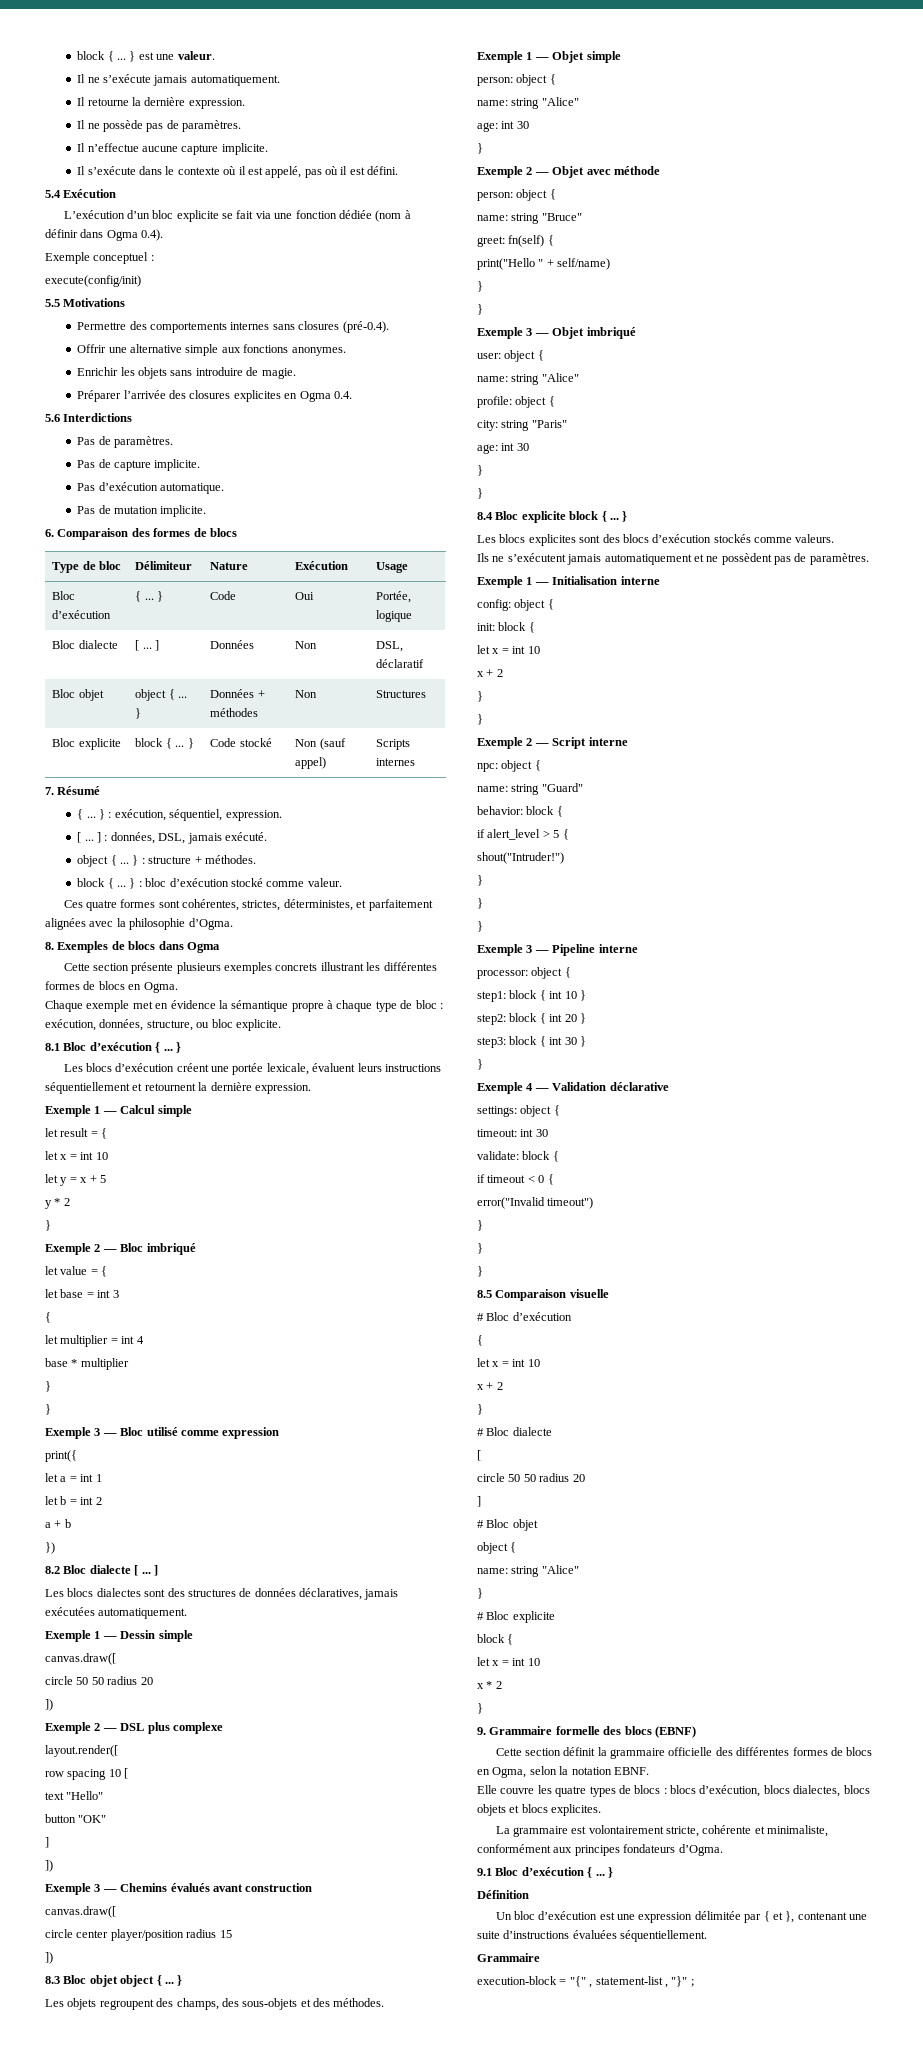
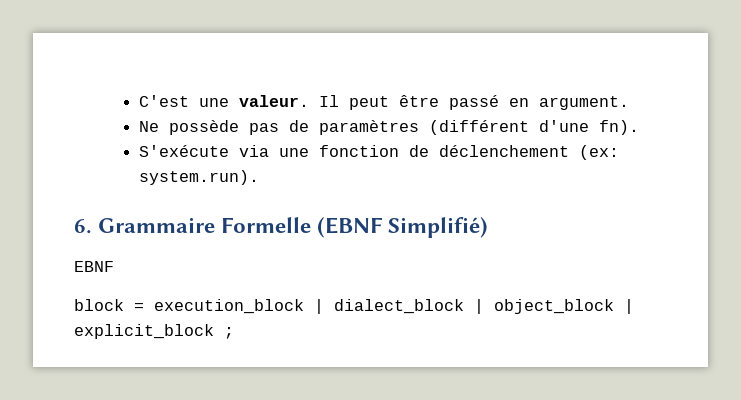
- block { ... } est une valeur.
- Il ne s’exécute jamais automatiquement.
- Il retourne la dernière expression.
- Il ne possède pas de paramètres.
- Il n’effectue aucune capture implicite.
- Il s’exécute dans le contexte où il est appelé, pas où il est défini.
- 5.4 Exécution
- L’exécution d’un bloc explicite se fait via une fonction dédiée (nom à définir dans Ogma 0.4).
- Exemple conceptuel :
- execute(config/init)
- 5.5 Motivations
- Permettre des comportements internes sans closures (pré-0.4).
- Offrir une alternative simple aux fonctions anonymes.
- Enrichir les objets sans introduire de magie.
- Préparer l’arrivée des closures explicites en Ogma 0.4.
- 5.6 Interdictions
- Pas de paramètres.
- Pas de capture implicite.
- Pas d’exécution automatique.
- Pas de mutation implicite.
- 6. Comparaison des formes de blocs
- Type de bloc | Délimiteur | Nature | Exécution | Usage
- Bloc d’exécution | { ... } | Code | Oui | Portée, logique
- Bloc dialecte | [ ... ] | Données | Non | DSL, déclaratif
- Bloc objet | object { ... } | Données + méthodes | Non | Structures
- Bloc explicite | block { ... } | Code stocké | Non (sauf appel) | Scripts internes
- 7. Résumé
- { ... } : exécution, séquentiel, expression.
- [ ... ] : données, DSL, jamais exécuté.
- object { ... } : structure + méthodes.
- block { ... } : bloc d’exécution stocké comme valeur.
- Ces quatre formes sont cohérentes, strictes, déterministes, et parfaitement alignées avec la philosophie d’Ogma.
- 8. Exemples de blocs dans Ogma
- Cette section présente plusieurs exemples concrets illustrant les différentes formes de blocs en Ogma.
- Chaque exemple met en évidence la sémantique propre à chaque type de bloc : exécution, données, structure, ou bloc explicite.
- 8.1 Bloc d’exécution { ... }
- Les blocs d’exécution créent une portée lexicale, évaluent leurs instructions séquentiellement et retournent la dernière expression.
- Exemple 1 — Calcul simple
- let result = {
- let x = int 10
- let y = x + 5
- y * 2
- }
- Exemple 2 — Bloc imbriqué
- let value = {
- let base = int 3
- {
- let multiplier = int 4
- base * multiplier
- }
- }
- Exemple 3 — Bloc utilisé comme expression
- print({
- let a = int 1
- let b = int 2
- a + b
- })
- 8.2 Bloc dialecte [ ... ]
- Les blocs dialectes sont des structures de données déclaratives, jamais exécutées automatiquement.
- Exemple 1 — Dessin simple
- canvas.draw([
- circle 50 50 radius 20
- ])
- Exemple 2 — DSL plus complexe
- layout.render([
- row spacing 10 [
- text "Hello"
- button "OK"
- ]
- ])
- Exemple 3 — Chemins évalués avant construction
- canvas.draw([
- circle center player/position radius 15
- ])
- 8.3 Bloc objet object { ... }
- Les objets regroupent des champs, des sous-objets et des méthodes.
- Exemple 1 — Objet simple
- person: object {
- name: string "Alice"
- age: int 30
- }
- Exemple 2 — Objet avec méthode
- person: object {
- name: string "Bruce"
- greet: fn(self) {
- print("Hello " + self/name)
- }
- }
- Exemple 3 — Objet imbriqué
- user: object {
- name: string "Alice"
- profile: object {
- city: string "Paris"
- age: int 30
- }
- }
- 8.4 Bloc explicite block { ... }
- Les blocs explicites sont des blocs d’exécution stockés comme valeurs.
- Ils ne s’exécutent jamais automatiquement et ne possèdent pas de paramètres.
- Exemple 1 — Initialisation interne
- config: object {
- init: block {
- let x = int 10
- x + 2
- }
- }
- Exemple 2 — Script interne
- npc: object {
- name: string "Guard"
- behavior: block {
- if alert_level > 5 {
- shout("Intruder!")
- }
- }
- }
- Exemple 3 — Pipeline interne
- processor: object {
- step1: block { int 10 }
- step2: block { int 20 }
- step3: block { int 30 }
- }
- Exemple 4 — Validation déclarative
- settings: object {
- timeout: int 30
- validate: block {
- if timeout < 0 {
- error("Invalid timeout")
- }
- }
- }
- 8.5 Comparaison visuelle
- # Bloc d’exécution
- {
- let x = int 10
- x + 2
- }
- # Bloc dialecte
- [
- circle 50 50 radius 20
- ]
- # Bloc objet
- object {
- name: string "Alice"
- }
- # Bloc explicite
- block {
- let x = int 10
- x * 2
- }
- 9. Grammaire formelle des blocs (EBNF)
- Cette section définit la grammaire officielle des différentes formes de blocs en Ogma, selon la notation EBNF.
- Elle couvre les quatre types de blocs : blocs d’exécution, blocs dialectes, blocs objets et blocs explicites.
- La grammaire est volontairement stricte, cohérente et minimaliste, conformément aux principes fondateurs d’Ogma.
- 9.1 Bloc d’exécution { ... }
- Définition
- Un bloc d’exécution est une expression délimitée par { et }, contenant une suite d’instructions évaluées séquentiellement.
- Grammaire
- execution-block = "{" , statement-list , "}" ;
+ C'est une valeur. Il peut être passé en argument.
+ Ne possède pas de paramètres (différent d'une fn).
+ S'exécute via une fonction de déclenchement (ex: system.run).
+ 6. Grammaire Formelle (EBNF Simplifié)
+ EBNF
+ block = execution_block | dialect_block | object_block | explicit_block ;

